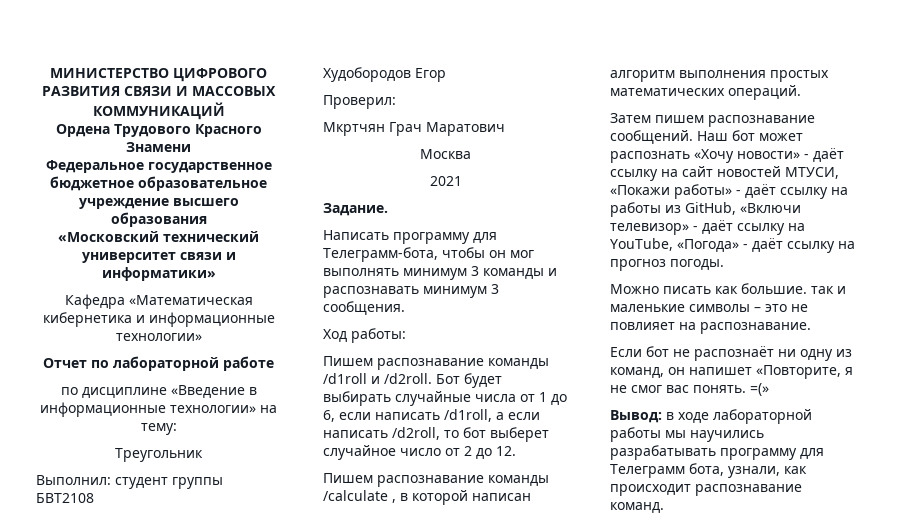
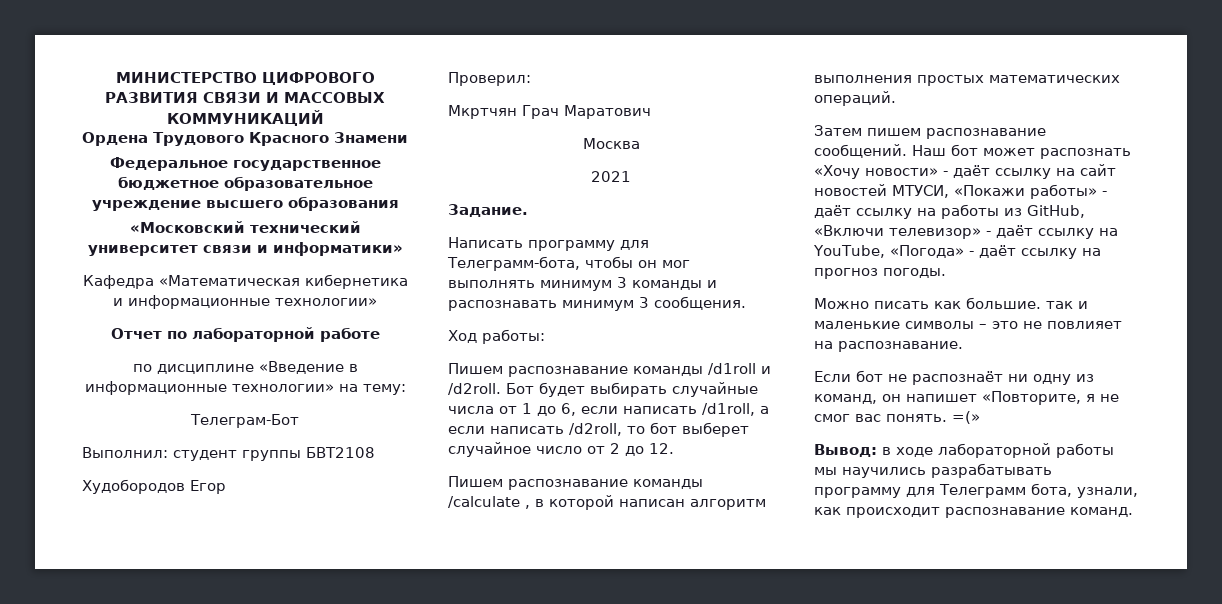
- Треугольник
+ Телеграм-Бот

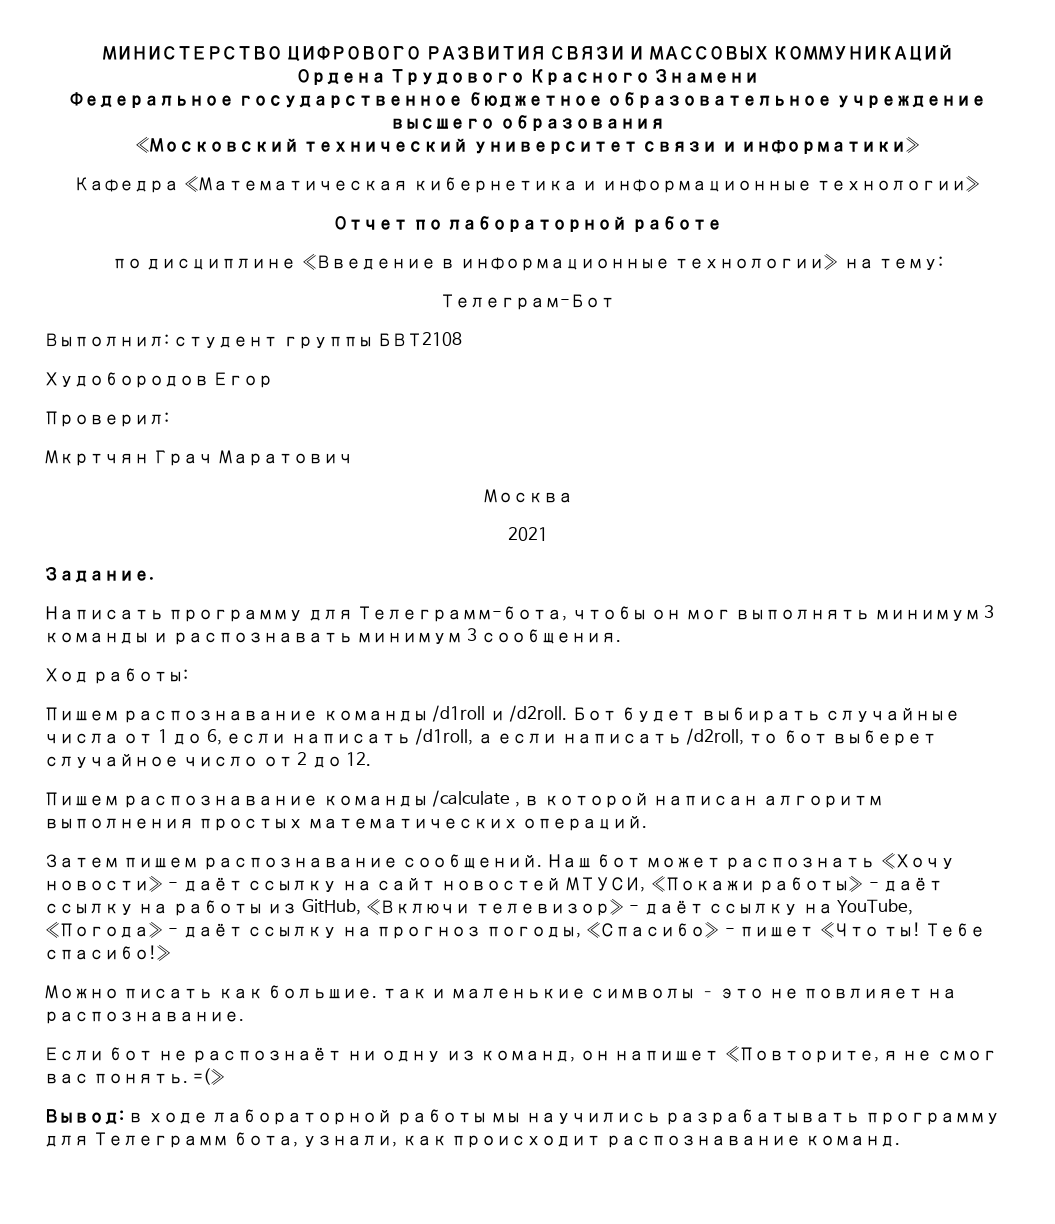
- Наш бот может распознать «Хочу новости» - даёт ссылку на сайт новостей МТУСИ, «Покажи работы» - даёт ссылку на работы из GitHub, «Включи телевизор» - даёт ссылку на YouTube, «Погода» - даёт ссылку на прогноз погоды.
+ Наш бот может распознать «Хочу новости» - даёт ссылку на сайт новостей МТУСИ, «Покажи работы» - даёт ссылку на работы из GitHub, «Включи телевизор» - даёт ссылку на YouTube, «Погода» - даёт ссылку на прогноз погоды, «Спасибо» - пишет «Что ты! Тебе спасибо!»

